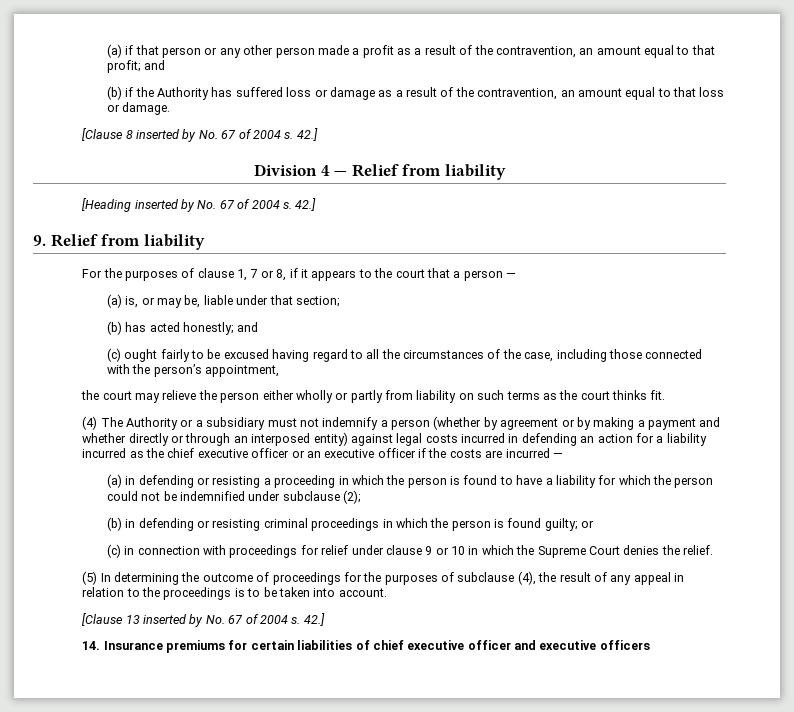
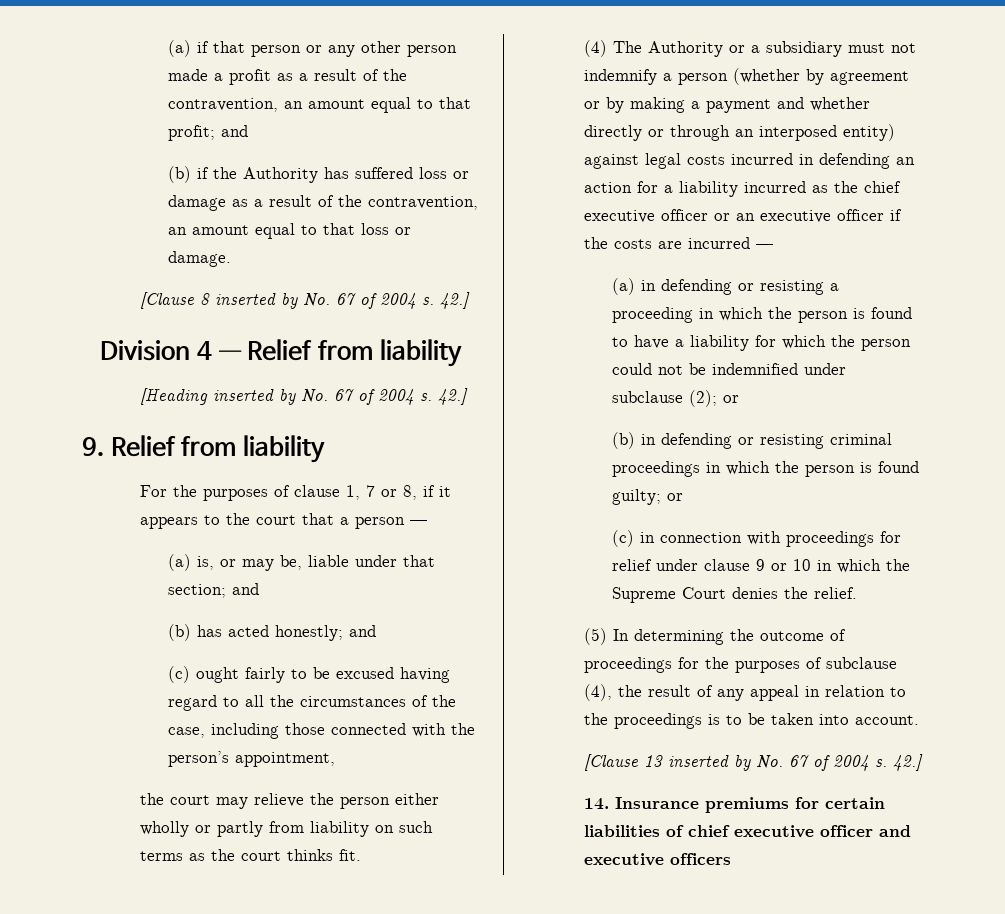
- (a) is, or may be, liable under that section;
+ (a) is, or may be, liable under that section; and
- (a) in defending or resisting a proceeding in which the person is found to have a liability for which the person could not be indemnified under subclause (2);
+ (a) in defending or resisting a proceeding in which the person is found to have a liability for which the person could not be indemnified under subclause (2); or

